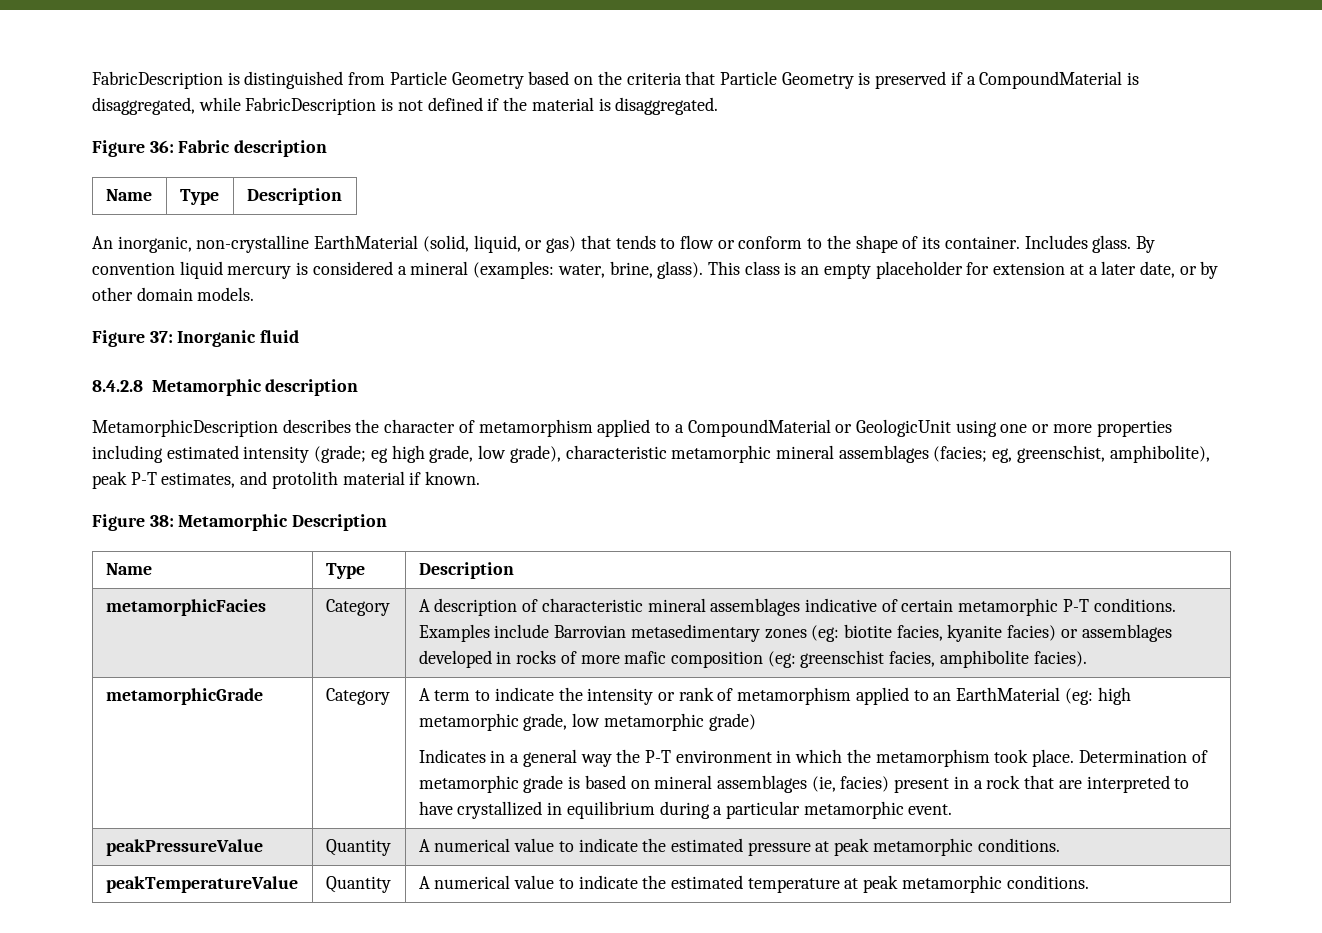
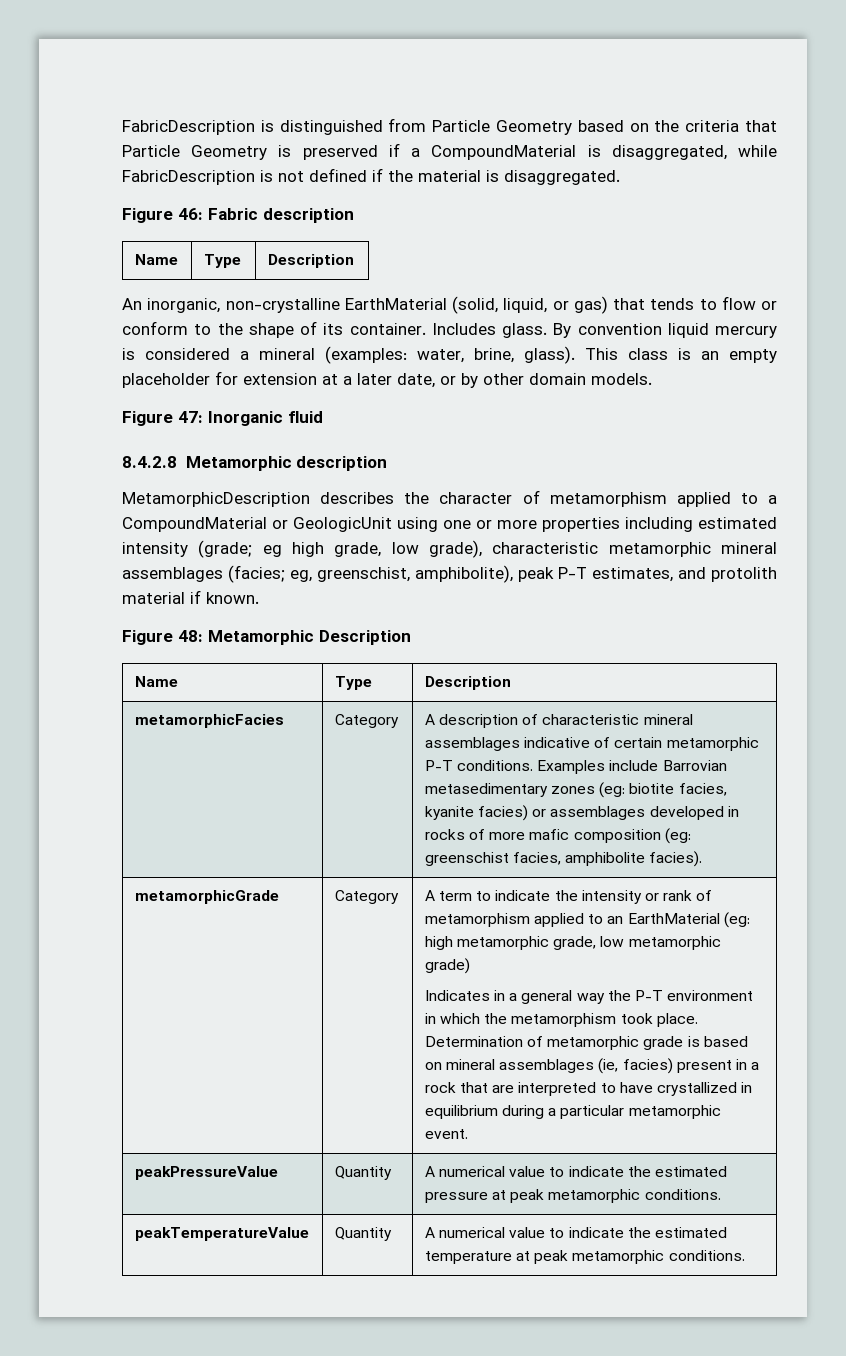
- Figure 36: Fabric description
+ Figure 46: Fabric description
- Figure 37: Inorganic fluid
+ Figure 47: Inorganic fluid
- Figure 38: Metamorphic Description
+ Figure 48: Metamorphic Description

